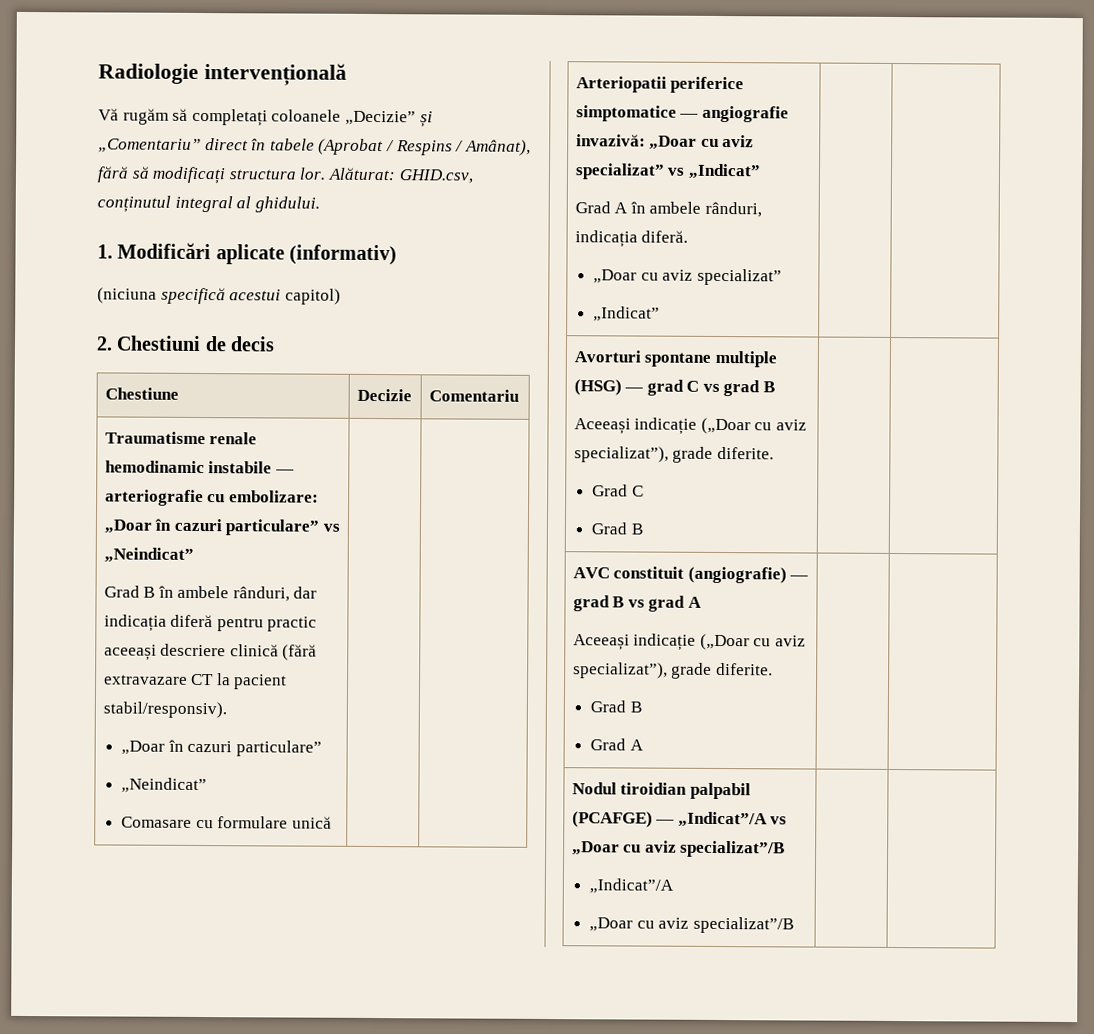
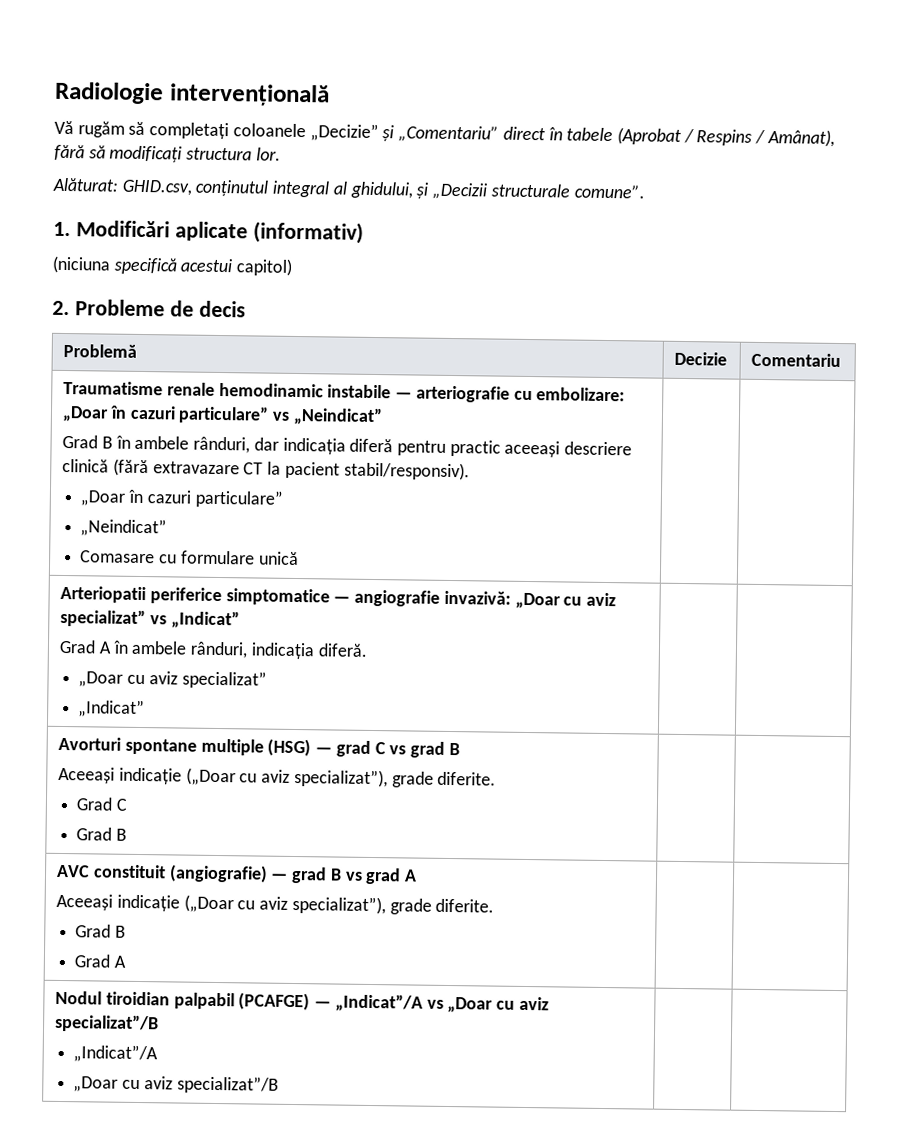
- Vă rugăm să completați coloanele „Decizie” și „Comentariu” direct în tabele (Aprobat / Respins / Amânat), fără să modificați structura lor. Alăturat: GHID.csv, conținutul integral al ghidului.
+ Vă rugăm să completați coloanele „Decizie” și „Comentariu” direct în tabele (Aprobat / Respins / Amânat), fără să modificați structura lor.
+ Alăturat: GHID.csv, conținutul integral al ghidului, și „Decizii structurale comune”.
- 2. Chestiuni de decis
+ 2. Probleme de decis
- Chestiune | Decizie | Comentariu
+ Problemă | Decizie | Comentariu

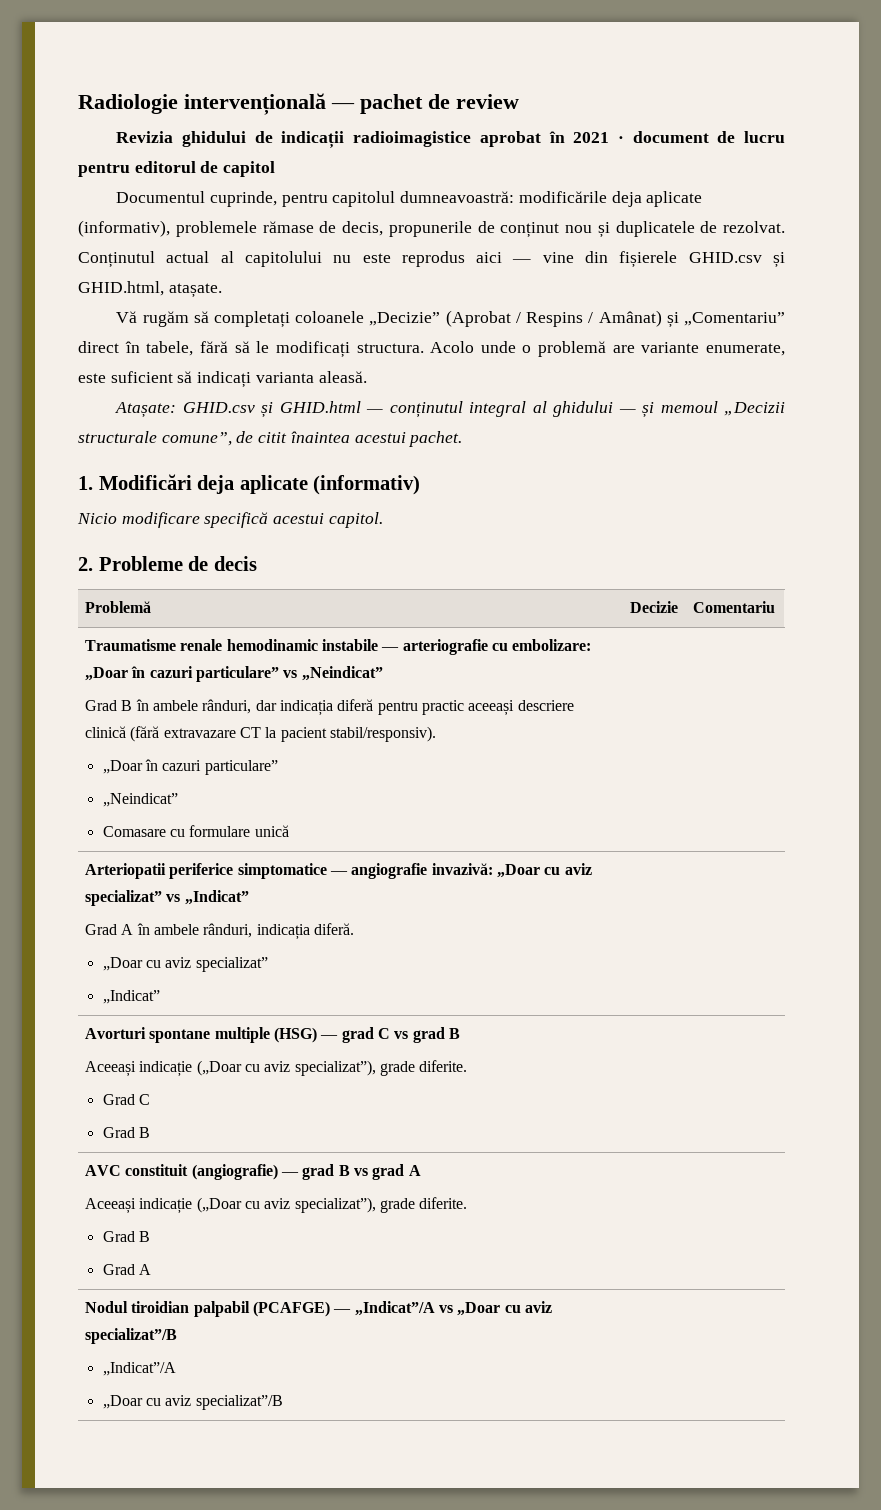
- Radiologie intervențională
+ Radiologie intervențională — pachet de review
+ Revizia ghidului de indicații radioimagistice aprobat în 2021 · document de lucru pentru editorul de capitol
+ Documentul cuprinde, pentru capitolul dumneavoastră: modificările deja aplicate (informativ), problemele rămase de decis, propunerile de conținut nou și duplicatele de rezolvat. Conținutul actual al capitolului nu este reprodus aici — vine din fișierele GHID.csv și GHID.html, atașate.
- Vă rugăm să completați coloanele „Decizie” și „Comentariu” direct în tabele (Aprobat / Respins / Amânat), fără să modificați structura lor.
- Alăturat: GHID.csv, conținutul integral al ghidului, și „Decizii structurale comune”.
+ Vă rugăm să completați coloanele „Decizie” (Aprobat / Respins / Amânat) și „Comentariu” direct în tabele, fără să le modificați structura. Acolo unde o problemă are variante enumerate, este suficient să indicați varianta aleasă.
+ Atașate: GHID.csv și GHID.html — conținutul integral al ghidului — și memoul „Decizii structurale comune”, de citit înaintea acestui pachet.
- 1. Modificări aplicate (informativ)
+ 1. Modificări deja aplicate (informativ)
- (niciuna specifică acestui capitol)
+ Nicio modificare specifică acestui capitol.

